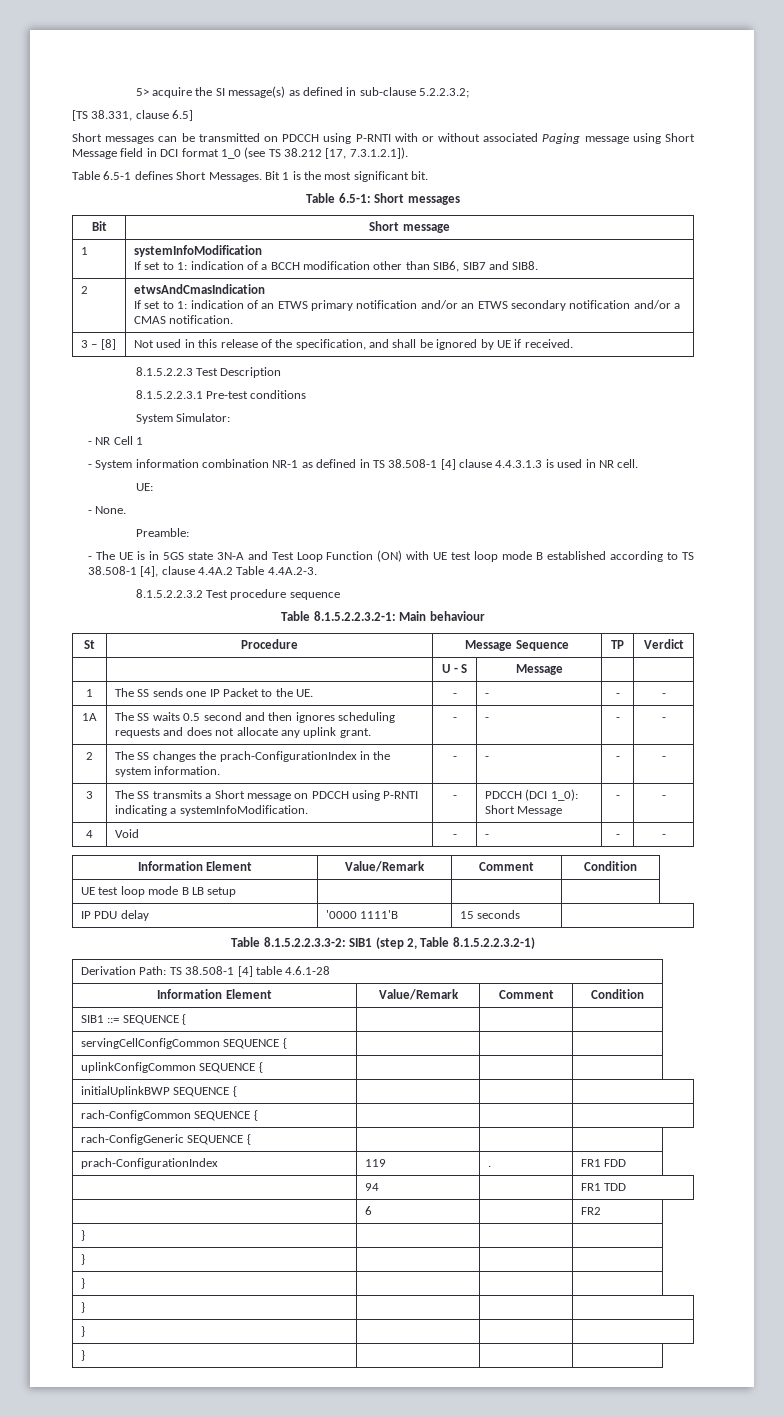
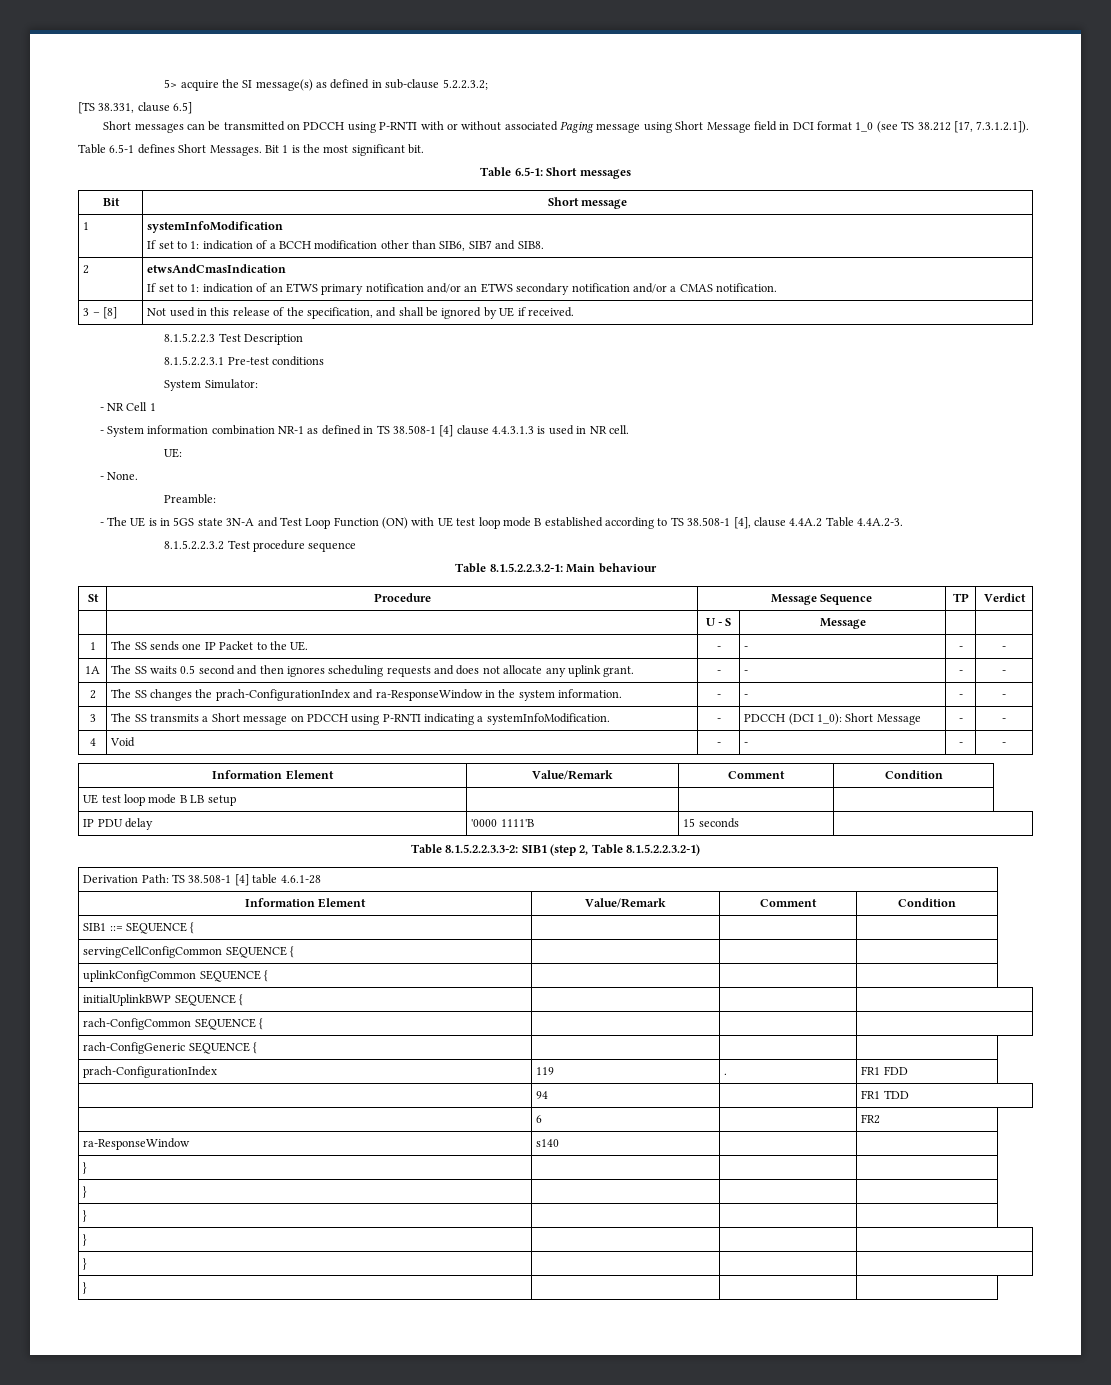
- 2 | The SS changes the prach-ConfigurationIndex in the system information. | - | - | - | -
+ 2 | The SS changes the prach-ConfigurationIndex and ra-ResponseWindow in the system information. | - | - | - | -
+ ra-ResponseWindow | s140 | |

